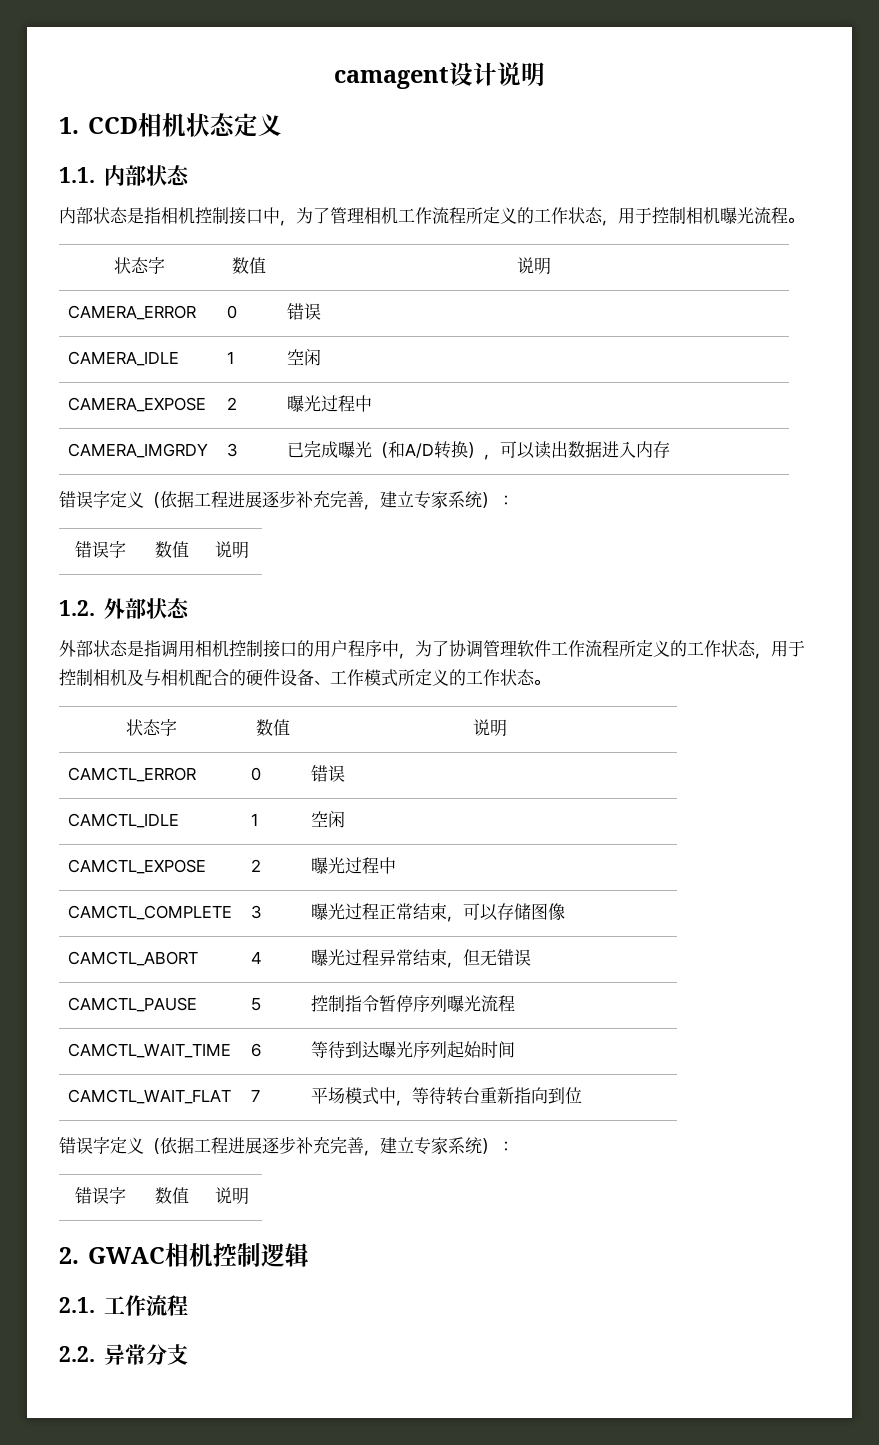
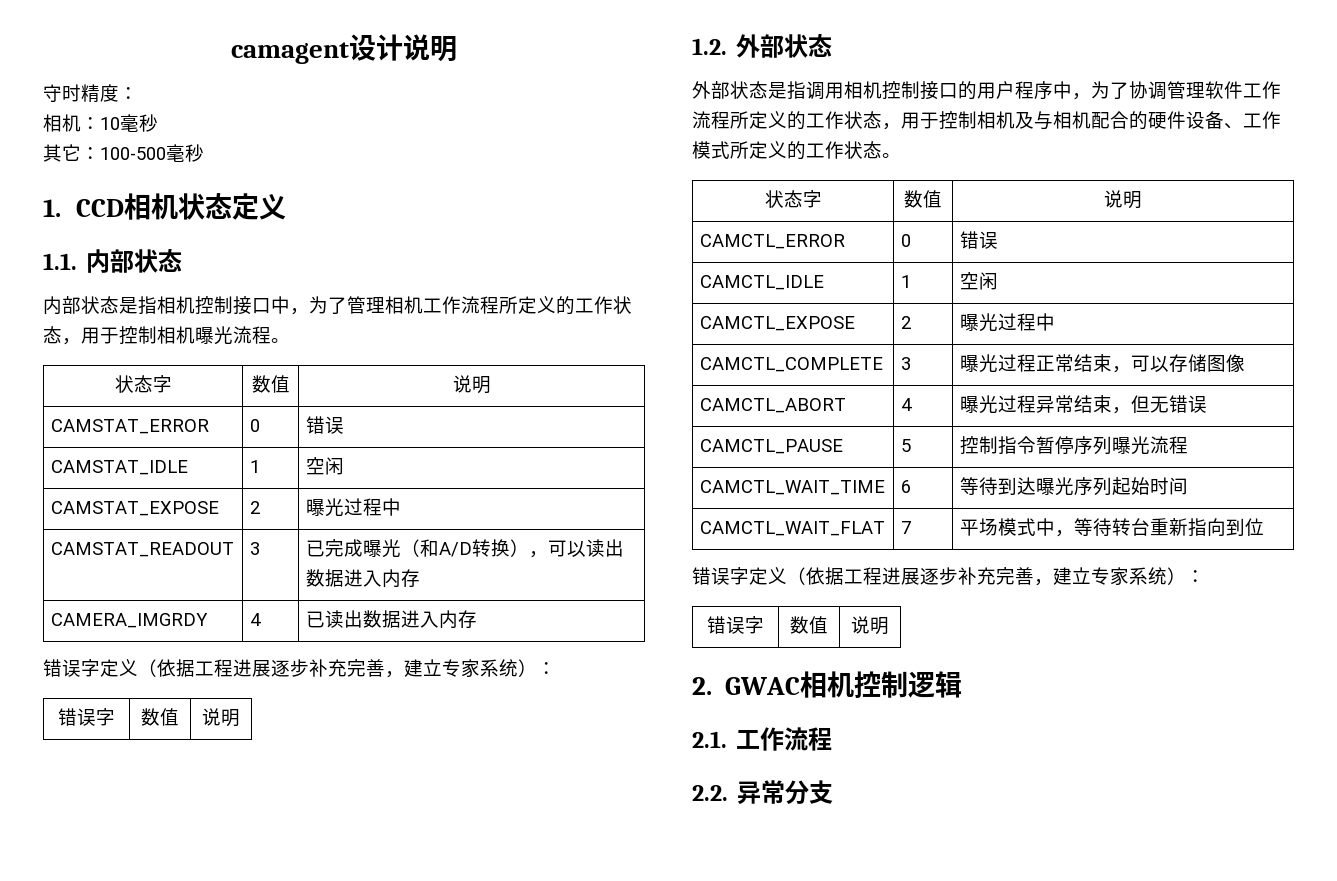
+ 守时精度：
+ 相机：10毫秒
+ 其它：100-500毫秒
- CAMERA_ERROR | 0 | 错误
- CAMERA_IDLE | 1 | 空闲
- CAMERA_EXPOSE | 2 | 曝光过程中
- CAMERA_IMGRDY | 3 | 已完成曝光（和A/D转换），可以读出数据进入内存
+ CAMSTAT_ERROR | 0 | 错误
+ CAMSTAT_IDLE | 1 | 空闲
+ CAMSTAT_EXPOSE | 2 | 曝光过程中
+ CAMSTAT_READOUT | 3 | 已完成曝光（和A/D转换），可以读出数据进入内存
+ CAMERA_IMGRDY | 4 | 已读出数据进入内存

